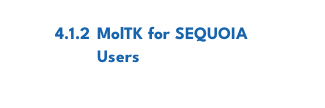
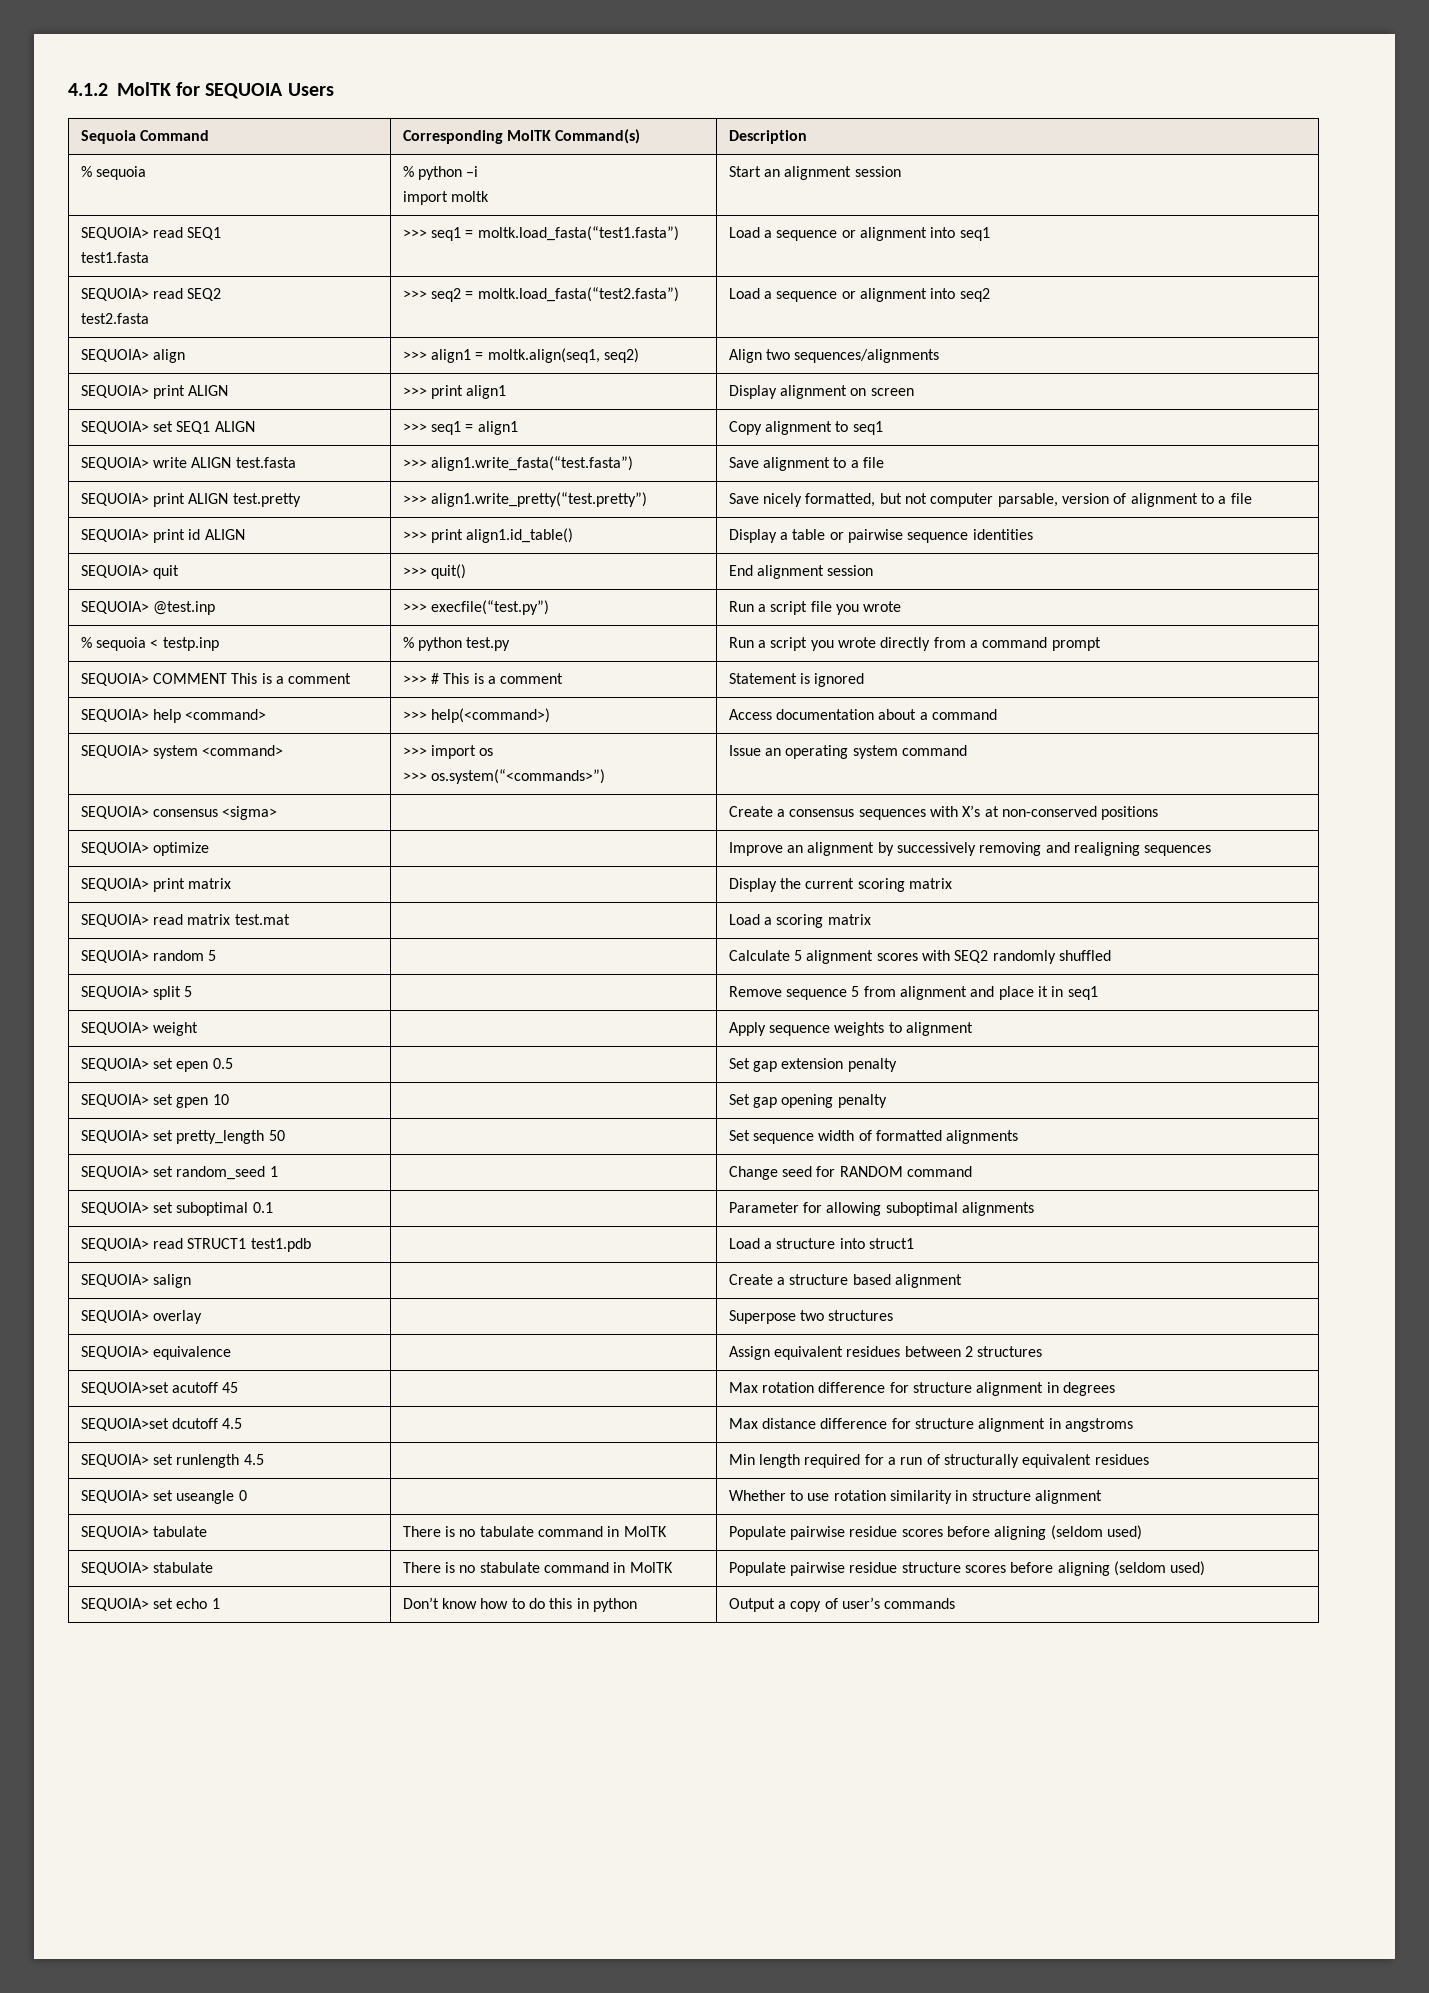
+ Sequoia Command | Corresponding MolTK Command(s) | Description
+ % sequoia | % python –i
+ import moltk | Start an alignment session
+ SEQUOIA> read SEQ1
+ test1.fasta | >>> seq1 = moltk.load_fasta(“test1.fasta”) | Load a sequence or alignment into seq1
+ SEQUOIA> read SEQ2
+ test2.fasta | >>> seq2 = moltk.load_fasta(“test2.fasta”) | Load a sequence or alignment into seq2
+ SEQUOIA> align | >>> align1 = moltk.align(seq1, seq2) | Align two sequences/alignments
+ SEQUOIA> print ALIGN | >>> print align1 | Display alignment on screen
+ SEQUOIA> set SEQ1 ALIGN | >>> seq1 = align1 | Copy alignment to seq1
+ SEQUOIA> write ALIGN test.fasta | >>> align1.write_fasta(“test.fasta”) | Save alignment to a file
+ SEQUOIA> print ALIGN test.pretty | >>> align1.write_pretty(“test.pretty”) | Save nicely formatted, but not computer parsable, version of alignment to a file
+ SEQUOIA> print id ALIGN | >>> print align1.id_table() | Display a table or pairwise sequence identities
+ SEQUOIA> quit | >>> quit() | End alignment session
+ SEQUOIA> @test.inp | >>> execfile(“test.py”) | Run a script file you wrote
+ % sequoia < testp.inp | % python test.py | Run a script you wrote directly from a command prompt
+ SEQUOIA> COMMENT This is a comment | >>> # This is a comment | Statement is ignored
+ SEQUOIA> help <command> | >>> help(<command>) | Access documentation about a command
+ SEQUOIA> system <command> | >>> import os
+ >>> os.system(“<commands>”) | Issue an operating system command
+ SEQUOIA> consensus <sigma> | | Create a consensus sequences with X’s at non-conserved positions
+ SEQUOIA> optimize | | Improve an alignment by successively removing and realigning sequences
+ SEQUOIA> print matrix | | Display the current scoring matrix
+ SEQUOIA> read matrix test.mat | | Load a scoring matrix
+ SEQUOIA> random 5 | | Calculate 5 alignment scores with SEQ2 randomly shuffled
+ SEQUOIA> split 5 | | Remove sequence 5 from alignment and place it in seq1
+ SEQUOIA> weight | | Apply sequence weights to alignment
+ SEQUOIA> set epen 0.5 | | Set gap extension penalty
+ SEQUOIA> set gpen 10 | | Set gap opening penalty
+ SEQUOIA> set pretty_length 50 | | Set sequence width of formatted alignments
+ SEQUOIA> set random_seed 1 | | Change seed for RANDOM command
+ SEQUOIA> set suboptimal 0.1 | | Parameter for allowing suboptimal alignments
+ SEQUOIA> read STRUCT1 test1.pdb | | Load a structure into struct1
+ SEQUOIA> salign | | Create a structure based alignment
+ SEQUOIA> overlay | | Superpose two structures
+ SEQUOIA> equivalence | | Assign equivalent residues between 2 structures
+ SEQUOIA>set acutoff 45 | | Max rotation difference for structure alignment in degrees
+ SEQUOIA>set dcutoff 4.5 | | Max distance difference for structure alignment in angstroms
+ SEQUOIA> set runlength 4.5 | | Min length required for a run of structurally equivalent residues
+ SEQUOIA> set useangle 0 | | Whether to use rotation similarity in structure alignment
+ SEQUOIA> tabulate | There is no tabulate command in MolTK | Populate pairwise residue scores before aligning (seldom used)
+ SEQUOIA> stabulate | There is no stabulate command in MolTK | Populate pairwise residue structure scores before aligning (seldom used)
+ SEQUOIA> set echo 1 | Don’t know how to do this in python | Output a copy of user’s commands

